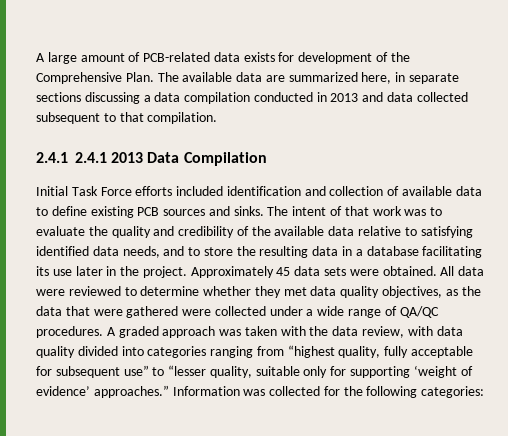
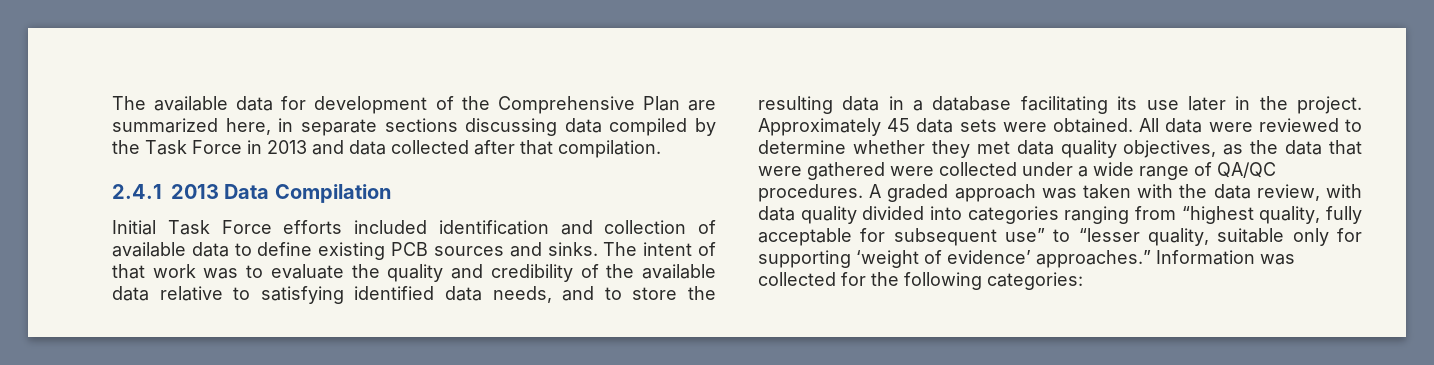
- A large amount of PCB-related data exists for development of the Comprehensive Plan. The available data are summarized here, in separate sections discussing a data compilation conducted in 2013 and data collected subsequent to that compilation.
+ The available data for development of the Comprehensive Plan are summarized here, in separate sections discussing data compiled by the Task Force in 2013 and data collected after that compilation.
- 2.4.1 2.4.1 2013 Data Compilation
+ 2.4.1 2013 Data Compilation

